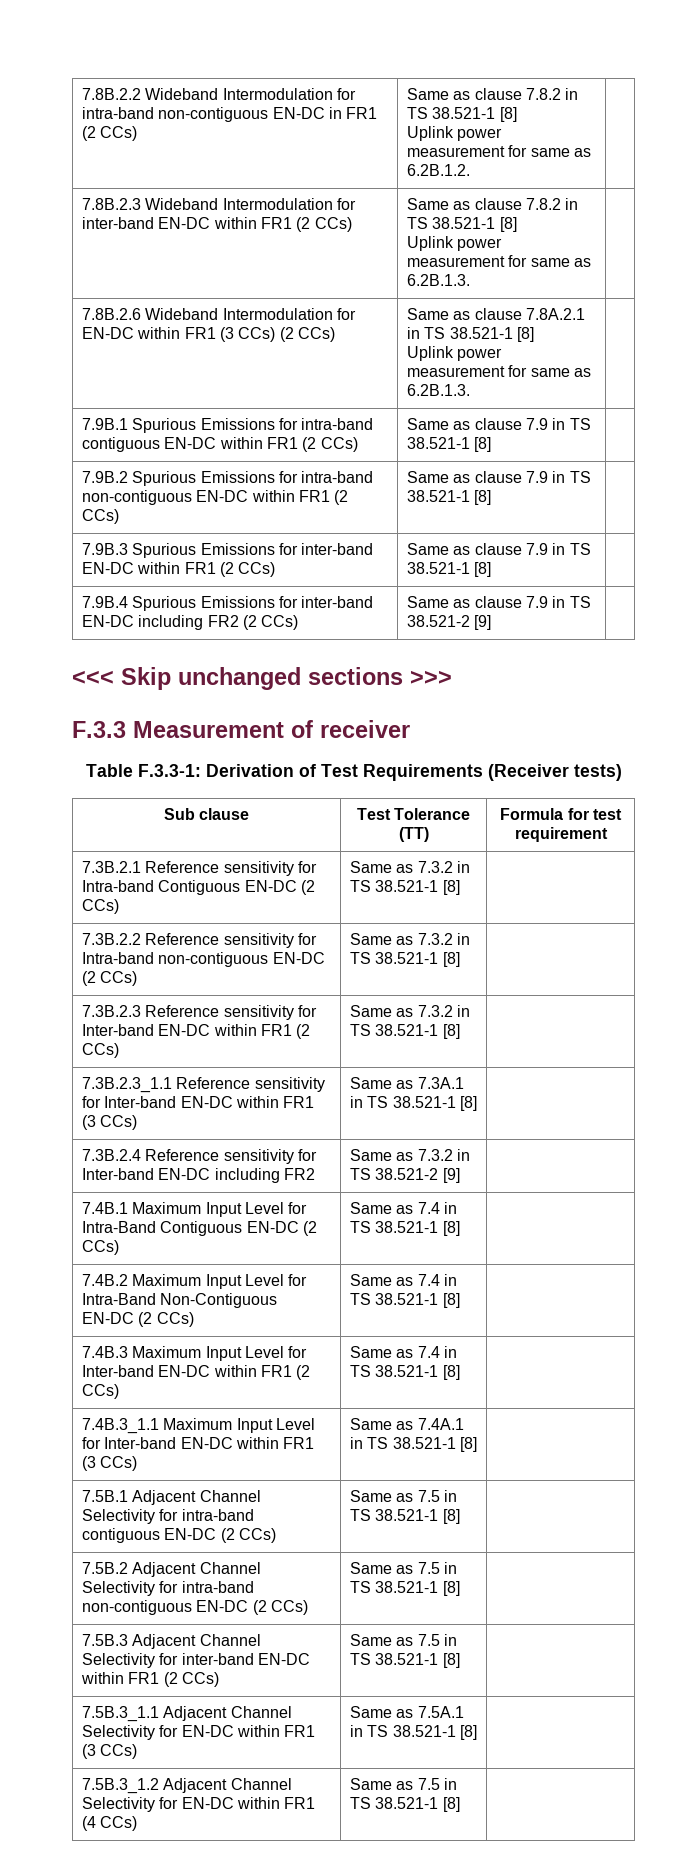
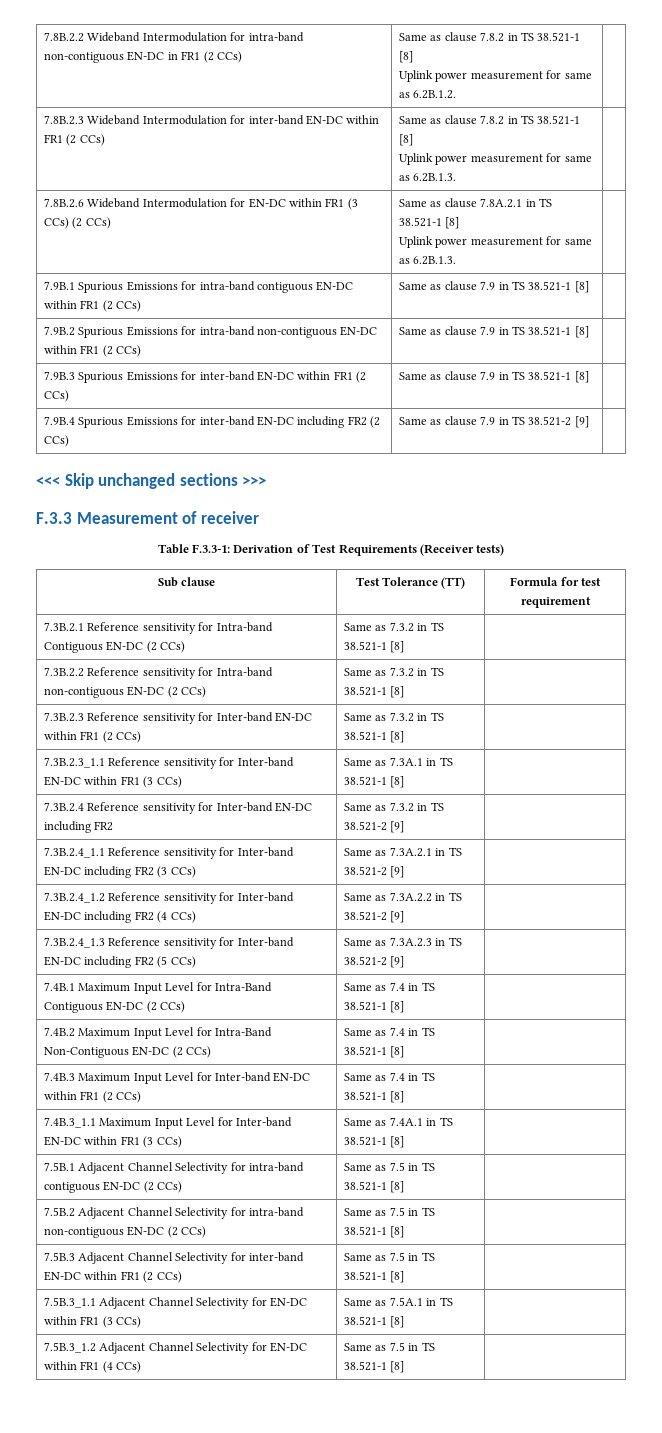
+ 7.3B.2.4_1.1 Reference sensitivity for Inter-band EN-DC including FR2 (3 CCs) | Same as 7.3A.2.1 in TS 38.521-2 [9] |
+ 7.3B.2.4_1.2 Reference sensitivity for Inter-band EN-DC including FR2 (4 CCs) | Same as 7.3A.2.2 in TS 38.521-2 [9] |
+ 7.3B.2.4_1.3 Reference sensitivity for Inter-band EN-DC including FR2 (5 CCs) | Same as 7.3A.2.3 in TS 38.521-2 [9] |

